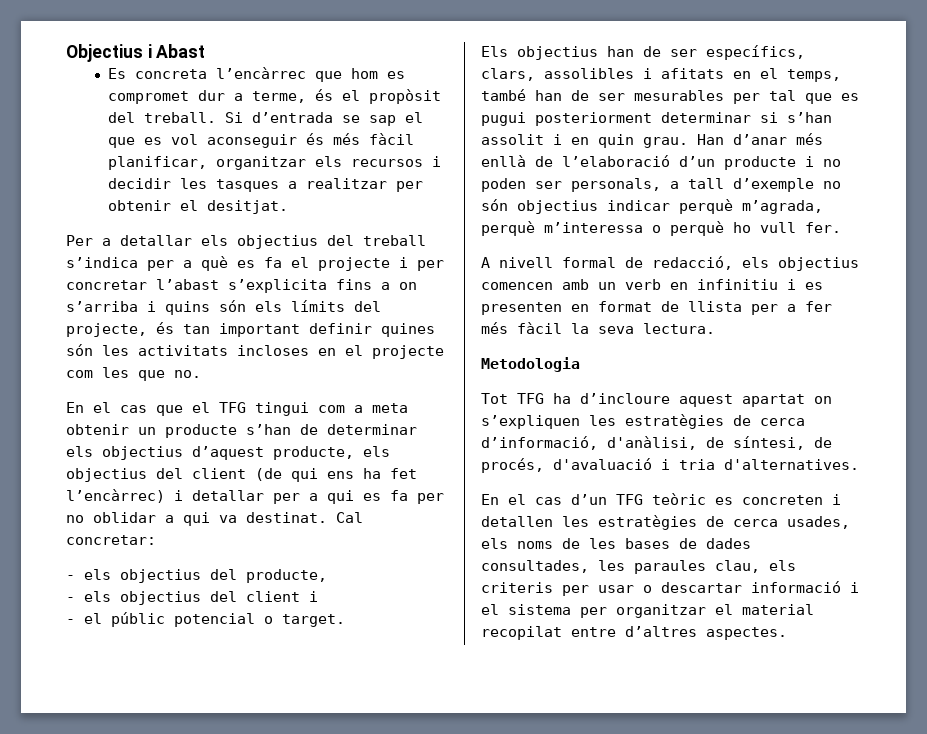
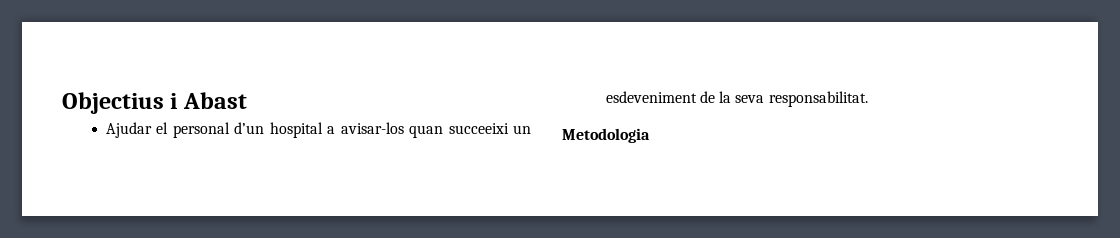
- Es concreta l’encàrrec que hom es compromet dur a terme, és el propòsit del treball. Si d’entrada se sap el que es vol aconseguir és més fàcil planificar, organitzar els recursos i decidir les tasques a realitzar per obtenir el desitjat.
- Per a detallar els objectius del treball s’indica per a què es fa el projecte i per concretar l’abast s’explicita fins a on s’arriba i quins són els límits del projecte, és tan important definir quines són les activitats incloses en el projecte com les que no.
- En el cas que el TFG tingui com a meta obtenir un producte s’han de determinar els objectius d’aquest producte, els objectius del client (de qui ens ha fet l’encàrrec) i detallar per a qui es fa per no oblidar a qui va destinat. Cal concretar:
- - els objectius del producte,
- - els objectius del client i
- - el públic potencial o target.
- Els objectius han de ser específics, clars, assolibles i afitats en el temps, també han de ser mesurables per tal que es pugui posteriorment determinar si s’han assolit i en quin grau. Han d’anar més enllà de l’elaboració d’un producte i no poden ser personals, a tall d’exemple no són objectius indicar perquè m’agrada, perquè m’interessa o perquè ho vull fer.
- A nivell formal de redacció, els objectius comencen amb un verb en infinitiu i es presenten en format de llista per a fer més fàcil la seva lectura.
+ Ajudar el personal d’un hospital a avisar-los quan succeeixi un esdeveniment de la seva responsabilitat.
- Tot TFG ha d’incloure aquest apartat on s’expliquen les estratègies de cerca d’informació, d'anàlisi, de síntesi, de procés, d'avaluació i tria d'alternatives.
- En el cas d’un TFG teòric es concreten i detallen les estratègies de cerca usades, els noms de les bases de dades consultades, les paraules clau, els criteris per usar o descartar informació i el sistema per organitzar el material recopilat entre d’altres aspectes.

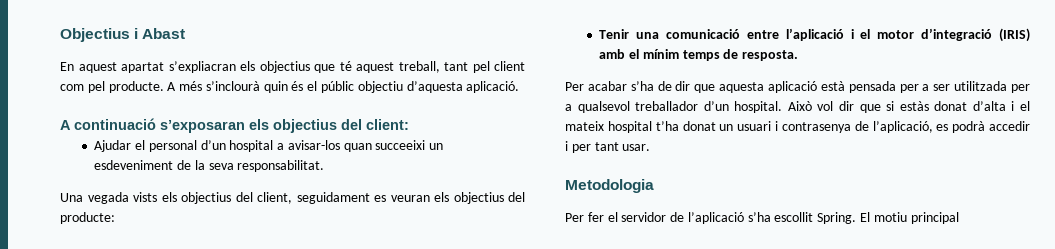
+ En aquest apartat s’expliacran els objectius que té aquest treball, tant pel client com pel producte. A més s’inclourà quin és el públic objectiu d’aquesta aplicació.
+ A continuació s’exposaran els objectius del client:
+ Una vegada vists els objectius del client, seguidament es veuran els objectius del producte:
+ Tenir una comunicació entre l’aplicació i el motor d’integració (IRIS) amb el mínim temps de resposta.
+ Per acabar s’ha de dir que aquesta aplicació està pensada per a ser utilitzada per a qualsevol treballador d’un hospital. Això vol dir que si estàs donat d’alta i el mateix hospital t’ha donat un usuari i contrasenya de l’aplicació, es podrà accedir i per tant usar.
  Metodologia
+ Per fer el servidor de l’aplicació s’ha escollit Spring. El motiu principal

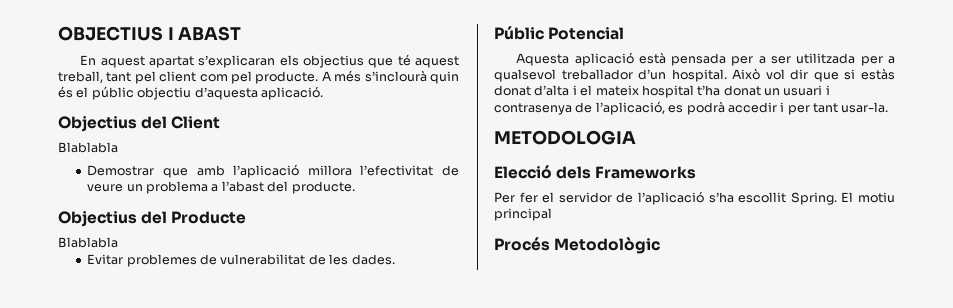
- Objectius i Abast
+ OBJECTIUS I ABAST
- En aquest apartat s’expliacran els objectius que té aquest treball, tant pel client com pel producte.
+ En aquest apartat s’explicaran els objectius que té aquest treball, tant pel client com pel producte.
- A continuació s’exposaran els objectius del client:
- Ajudar el personal d’un hospital a avisar-los quan succeeixi un esdeveniment de la seva responsabilitat.
- Una vegada vists els objectius del client, seguidament es veuran els objectius del producte:
- Tenir una comunicació entre l’aplicació i el motor d’integració (IRIS) amb el mínim temps de resposta.
- Per acabar s’ha de dir que aquesta aplicació està pensada per a ser utilitzada per a qualsevol treballador d’un hospital.
+ Objectius del Client
+ Blablabla
+ Demostrar que amb l’aplicació millora l’efectivitat de veure un problema a l’abast del producte.
+ Objectius del Producte
+ Blablabla
+ Evitar problemes de vulnerabilitat de les dades.
+ Públic Potencial
+ Aquesta aplicació està pensada per a ser utilitzada per a qualsevol treballador d’un hospital.
- Això vol dir que si estàs donat d’alta i el mateix hospital t’ha donat un usuari i contrasenya de l’aplicació, es podrà accedir i per tant usar.
- Metodologia
+ Això vol dir que si estàs donat d’alta i el mateix hospital t’ha donat un usuari i contrasenya de l’aplicació, es podrà accedir i per tant usar-la.
+ METODOLOGIA
+ Elecció dels Frameworks
+ Procés Metodològic

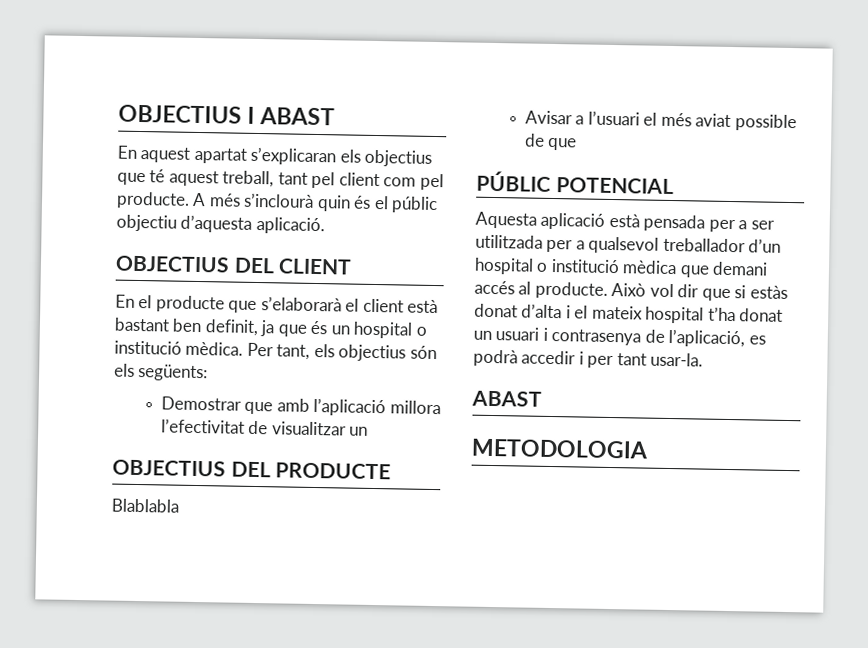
- Objectius del Client
- Blablabla
+ OBJECTIUS DEL CLIENT
+ En el producte que s’elaborarà el client està bastant ben definit, ja que és un hospital o institució mèdica. Per tant, els objectius són els següents:
- Demostrar que amb l’aplicació millora l’efectivitat de veure un problema a l’abast del producte.
- Objectius del Producte
+ Demostrar que amb l’aplicació millora l’efectivitat de visualitzar un
+ OBJECTIUS DEL PRODUCTE
  Blablabla
- Evitar problemes de vulnerabilitat de les dades.
- Públic Potencial
+ Avisar a l’usuari el més aviat possible de que
+ PÚBLIC POTENCIAL
- Aquesta aplicació està pensada per a ser utilitzada per a qualsevol treballador d’un hospital.
+ Aquesta aplicació està pensada per a ser utilitzada per a qualsevol treballador d’un hospital o institució mèdica que demani accés al producte.
  Això vol dir que si estàs donat d’alta i el mateix hospital t’ha donat un usuari i contrasenya de l’aplicació, es podrà accedir i per tant usar-la.
+ ABAST
- Elecció dels Frameworks
- Per fer el servidor de l’aplicació s’ha escollit Spring. El motiu principal
- Procés Metodològic

